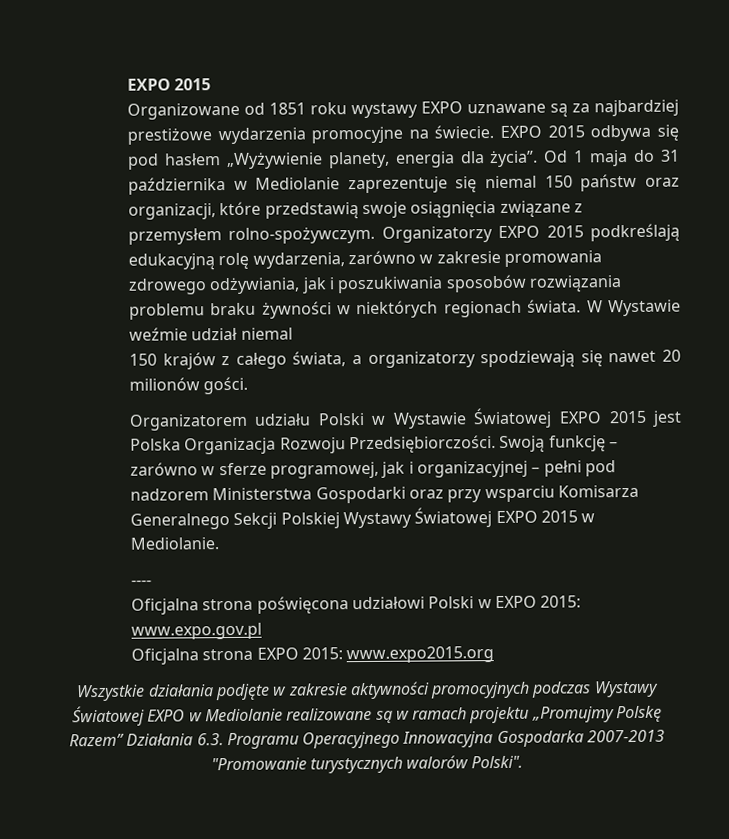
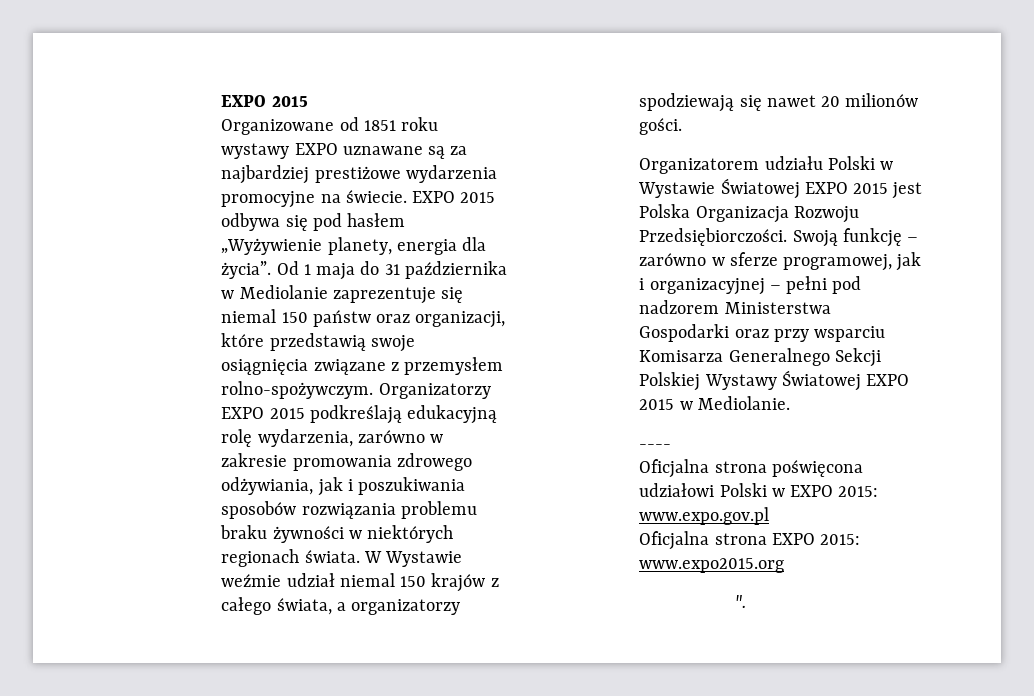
- W Wystawie weźmie udział niemal
- 150 krajów z całego świata, a organizatorzy spodziewają się nawet 20 milionów gości.
+ W Wystawie weźmie udział niemal 150 krajów z całego świata, a organizatorzy spodziewają się nawet 20 milionów gości.
- Wszystkie działania podjęte w zakresie aktywności promocyjnych podczas Wystawy Światowej EXPO w Mediolanie realizowane są w ramach projektu „Promujmy Polskę Razem” Działania 6.3. Programu Operacyjnego Innowacyjna Gospodarka 2007-2013 "Promowanie turystycznych walorów Polski".
+ ".

